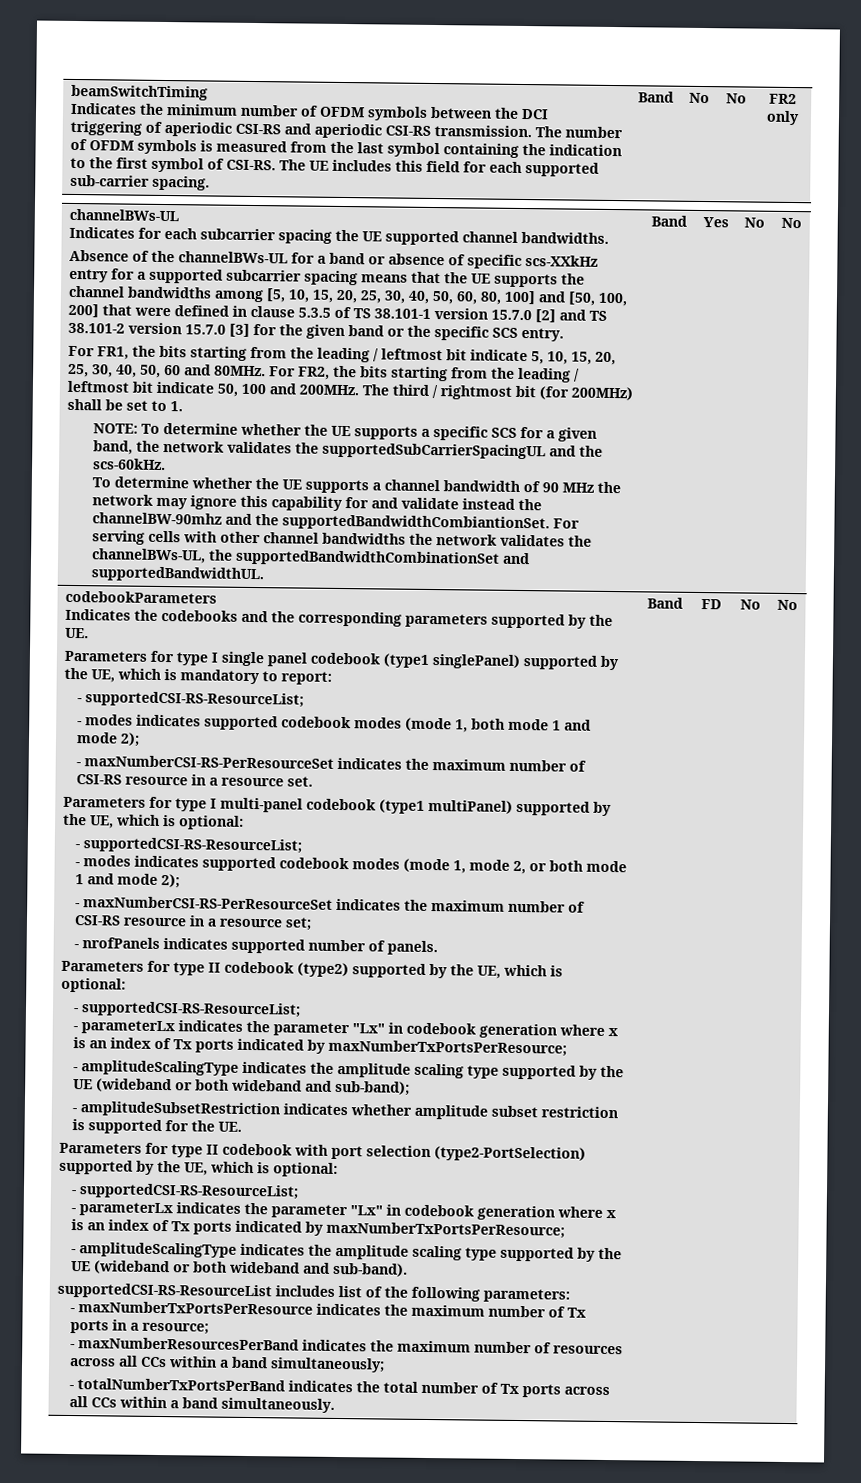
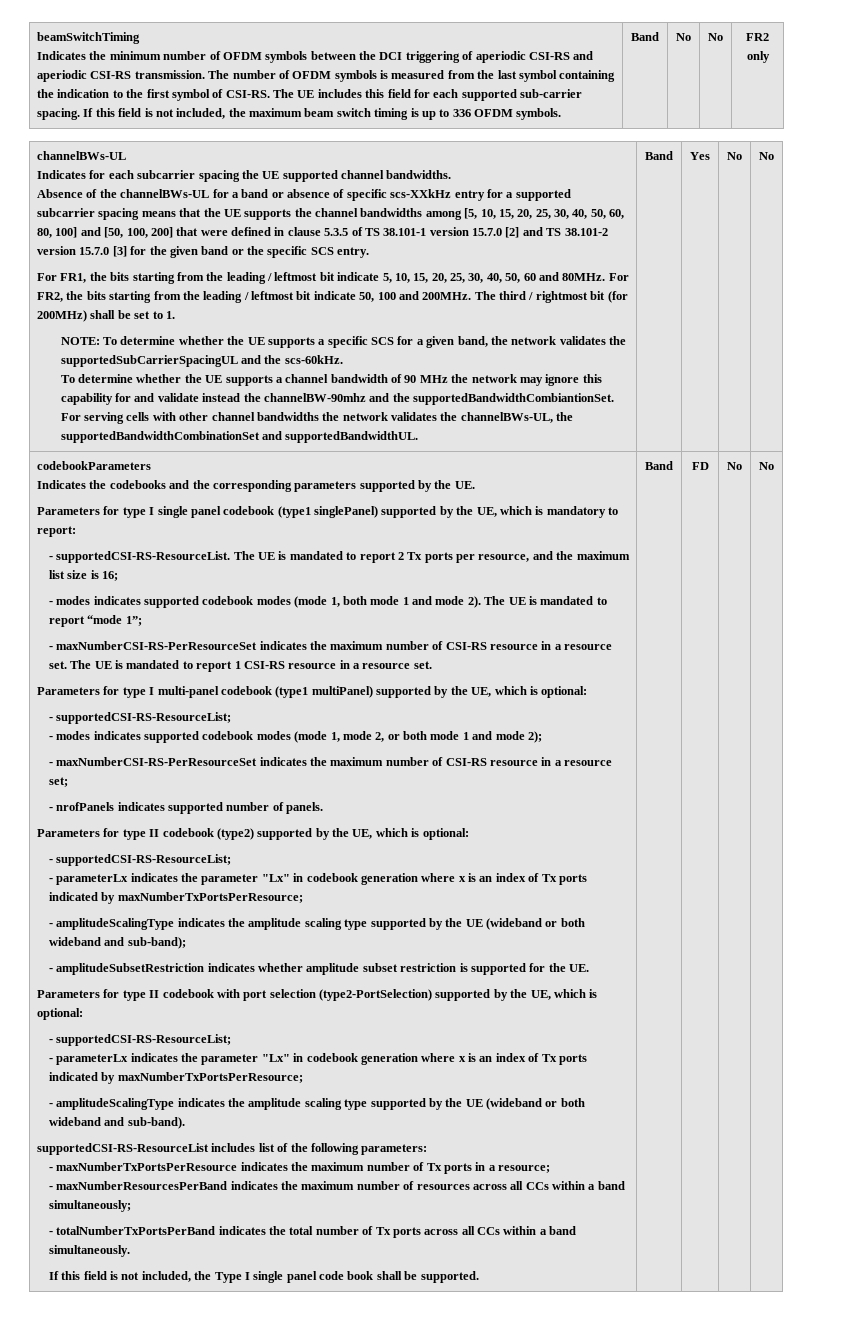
+ If this field is not included, the maximum beam switch timing is up to 336 OFDM symbols.
  Parameters for type I single panel codebook (type1 singlePanel) supported by the UE, which is mandatory to report:
- - supportedCSI-RS-ResourceList;
+ - supportedCSI-RS-ResourceList. The UE is mandated to report 2 Tx ports per resource, and the maximum list size is 16;
- - modes indicates supported codebook modes (mode 1, both mode 1 and mode 2);
+ - modes indicates supported codebook modes (mode 1, both mode 1 and mode 2). The UE is mandated to report “mode 1”;
+ The UE is mandated to report 1 CSI-RS resource in a resource set.
+ If this field is not included, the Type I single panel code book shall be supported.

